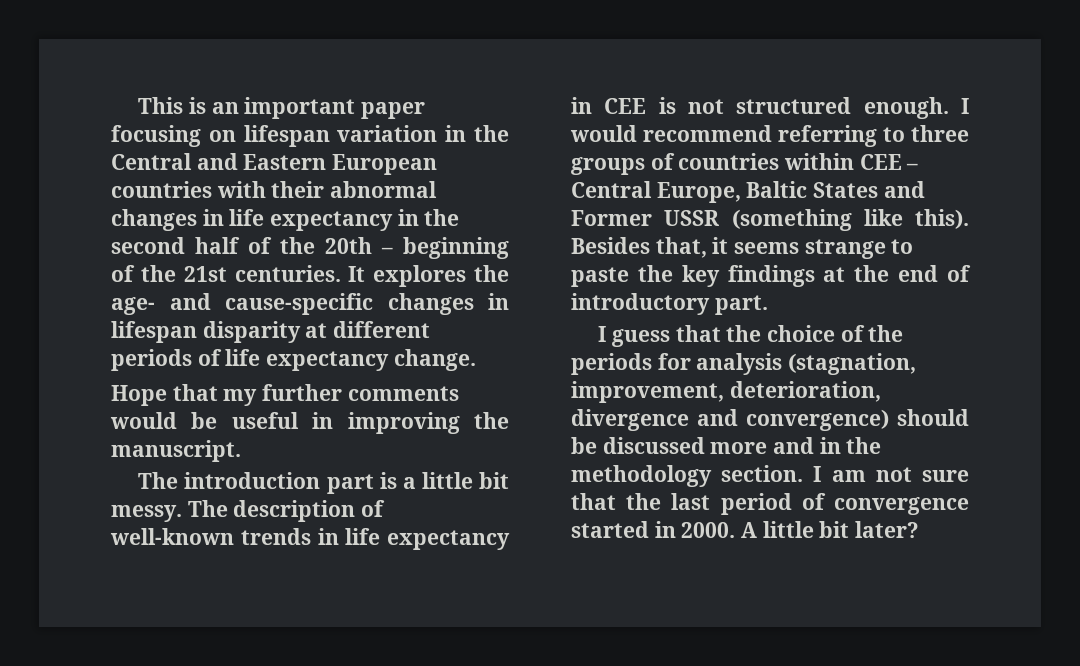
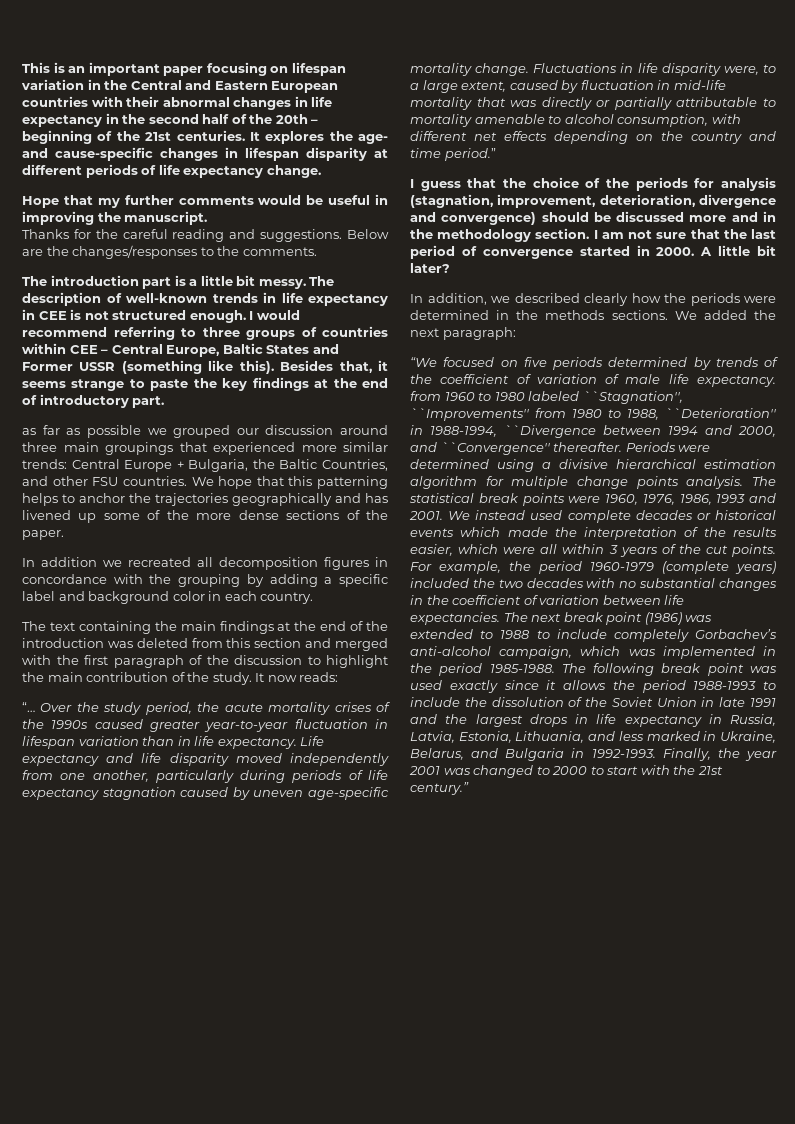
+ Thanks for the careful reading and suggestions. Below are the changes/responses to the comments.
+ as far as possible we grouped our discussion around three main groupings that experienced more similar trends: Central Europe + Bulgaria, the Baltic Countries, and other FSU countries. We hope that this patterning helps to anchor the trajectories geographically and has livened up some of the more dense sections of the paper.
+ In addition we recreated all decomposition figures in concordance with the grouping by adding a specific label and background color in each country.
+ The text containing the main findings at the end of the introduction was deleted from this section and merged with the first paragraph of the discussion to highlight the main contribution of the study. It now reads:
+ “… Over the study period, the acute mortality crises of the 1990s caused greater year-to-year fluctuation in lifespan variation than in life expectancy. Life expectancy and life disparity moved independently from one another, particularly during periods of life expectancy stagnation caused by uneven age-specific mortality change. Fluctuations in life disparity were, to a large extent, caused by fluctuation in mid-life mortality that was directly or partially attributable to mortality amenable to alcohol consumption, with different net effects depending on the country and time period.”
+ In addition, we described clearly how the periods were determined in the methods sections. We added the next paragraph:
+ “We focused on five periods determined by trends of the coefficient of variation of male life expectancy. from 1960 to 1980 labeled ``Stagnation'', ``Improvements'' from 1980 to 1988, ``Deterioration'' in 1988-1994, ``Divergence between 1994 and 2000, and ``Convergence'' thereafter. Periods were determined using a divisive hierarchical estimation algorithm for multiple change points analysis. The statistical break points were 1960, 1976, 1986, 1993 and 2001. We instead used complete decades or historical events which made the interpretation of the results easier, which were all within 3 years of the cut points. For example, the period 1960-1979 (complete years) included the two decades with no substantial changes in the coefficient of variation between life expectancies. The next break point (1986) was extended to 1988 to include completely Gorbachev’s anti-alcohol campaign, which was implemented in the period 1985-1988. The following break point was used exactly since it allows the period 1988-1993 to include the dissolution of the Soviet Union in late 1991 and the largest drops in life expectancy in Russia, Latvia, Estonia, Lithuania, and less marked in Ukraine, Belarus, and Bulgaria in 1992-1993. Finally, the year 2001 was changed to 2000 to start with the 21st century.”

